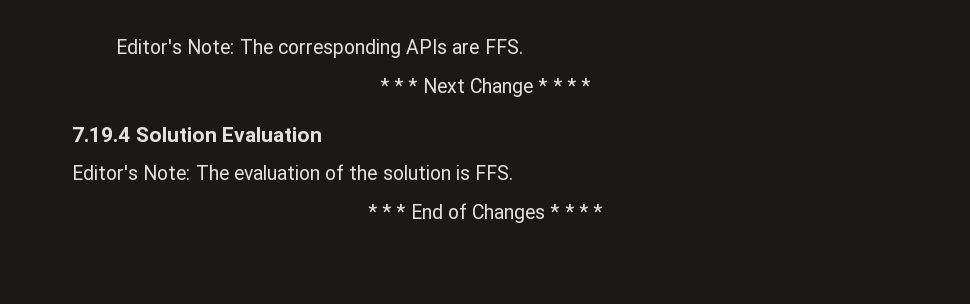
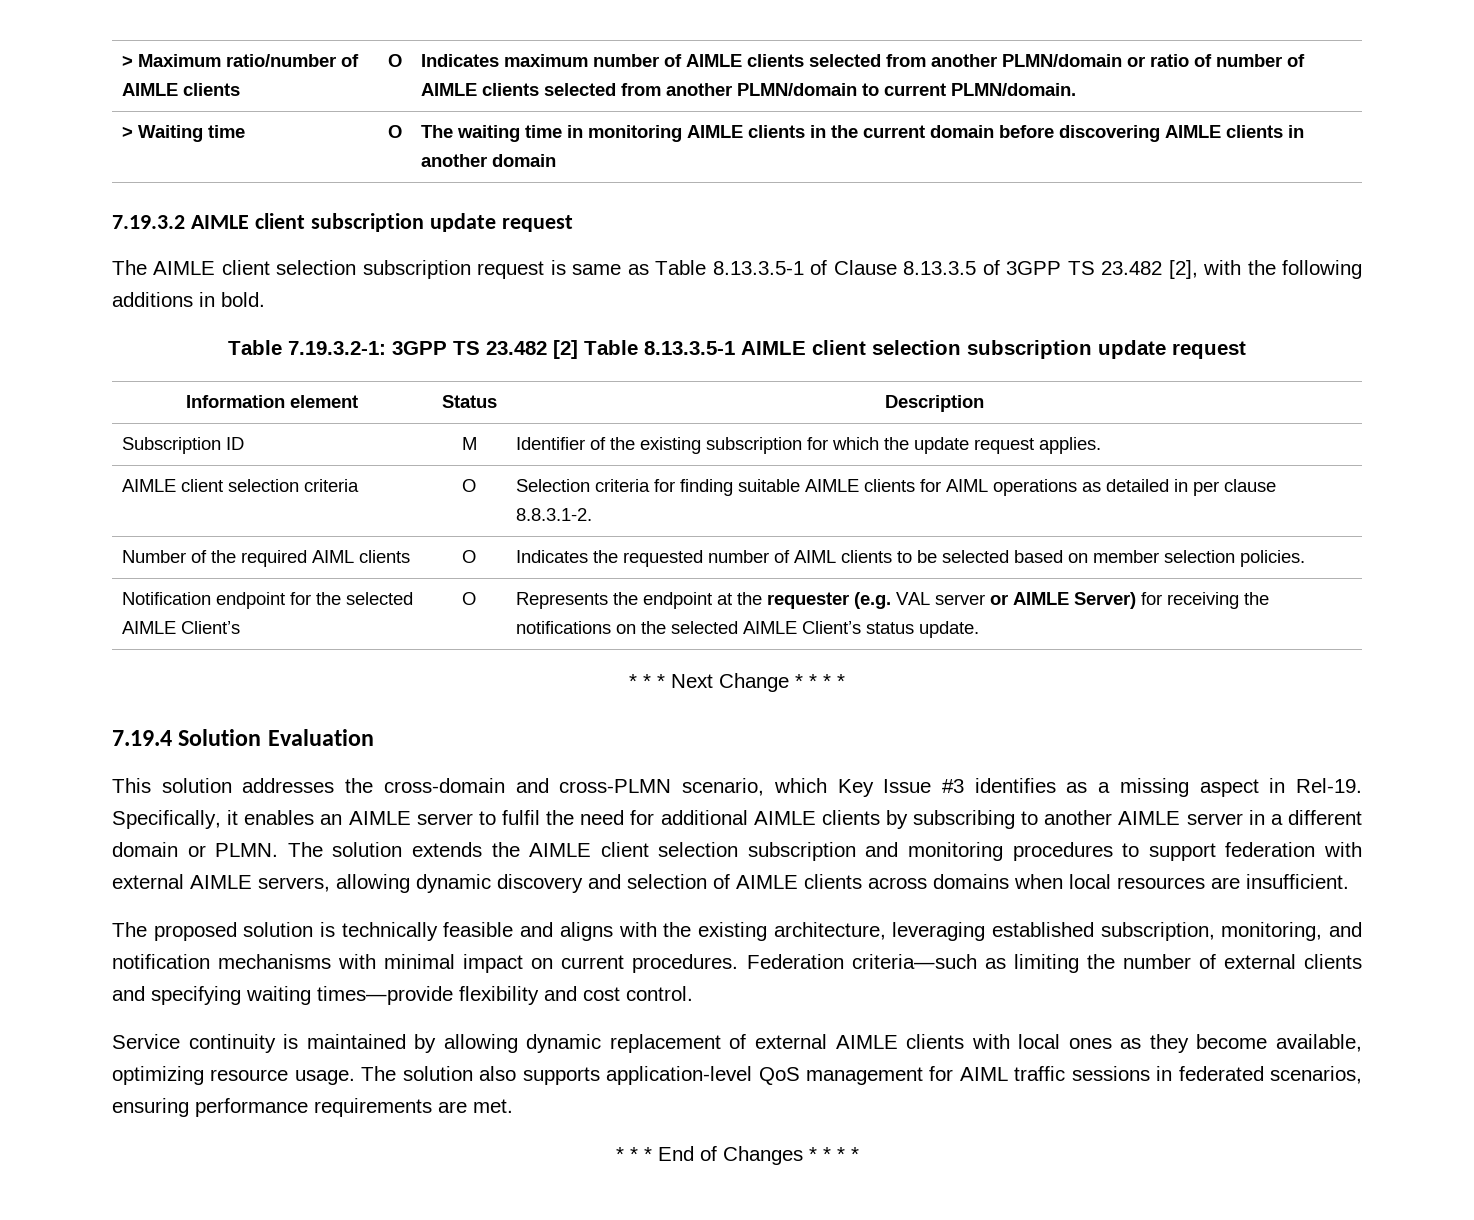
- Editor's Note: The corresponding APIs are FFS.
+ > Maximum ratio/number of AIMLE clients | O | Indicates maximum number of AIMLE clients selected from another PLMN/domain or ratio of number of AIMLE clients selected from another PLMN/domain to current PLMN/domain.
+ > Waiting time | O | The waiting time in monitoring AIMLE clients in the current domain before discovering AIMLE clients in another domain
+ 7.19.3.2 AIMLE client subscription update request
+ The AIMLE client selection subscription request is same as Table 8.13.3.5-1 of Clause 8.13.3.5 of 3GPP TS 23.482 [2], with the following additions in bold.
+ Table 7.19.3.2-1: 3GPP TS 23.482 [2] Table 8.13.3.5-1 AIMLE client selection subscription update request
+ Information element | Status | Description
+ Subscription ID | M | Identifier of the existing subscription for which the update request applies.
+ AIMLE client selection criteria | O | Selection criteria for finding suitable AIMLE clients for AIML operations as detailed in per clause 8.8.3.1-2.
+ Number of the required AIML clients | O | Indicates the requested number of AIML clients to be selected based on member selection policies.
+ Notification endpoint for the selected AIMLE Client’s | O | Represents the endpoint at the requester (e.g. VAL server or AIMLE Server) for receiving the notifications on the selected AIMLE Client’s status update.
- Editor's Note: The evaluation of the solution is FFS.
+ This solution addresses the cross-domain and cross-PLMN scenario, which Key Issue #3 identifies as a missing aspect in Rel-19. Specifically, it enables an AIMLE server to fulfil the need for additional AIMLE clients by subscribing to another AIMLE server in a different domain or PLMN. The solution extends the AIMLE client selection subscription and monitoring procedures to support federation with external AIMLE servers, allowing dynamic discovery and selection of AIMLE clients across domains when local resources are insufficient.
+ The proposed solution is technically feasible and aligns with the existing architecture, leveraging established subscription, monitoring, and notification mechanisms with minimal impact on current procedures. Federation criteria—such as limiting the number of external clients and specifying waiting times—provide flexibility and cost control.
+ Service continuity is maintained by allowing dynamic replacement of external AIMLE clients with local ones as they become available, optimizing resource usage. The solution also supports application-level QoS management for AIML traffic sessions in federated scenarios, ensuring performance requirements are met.

